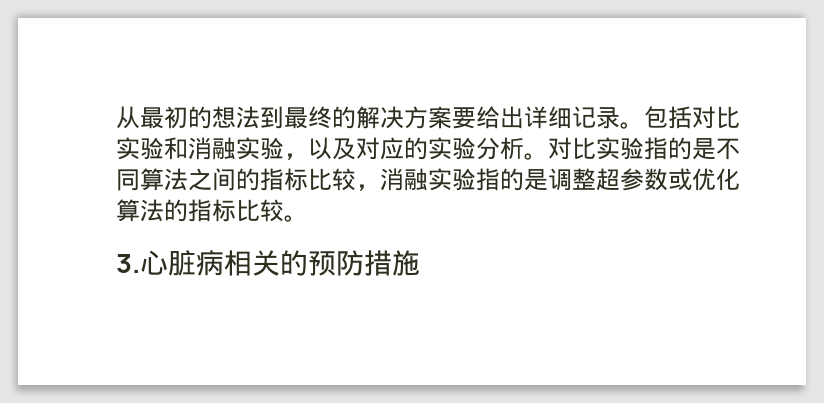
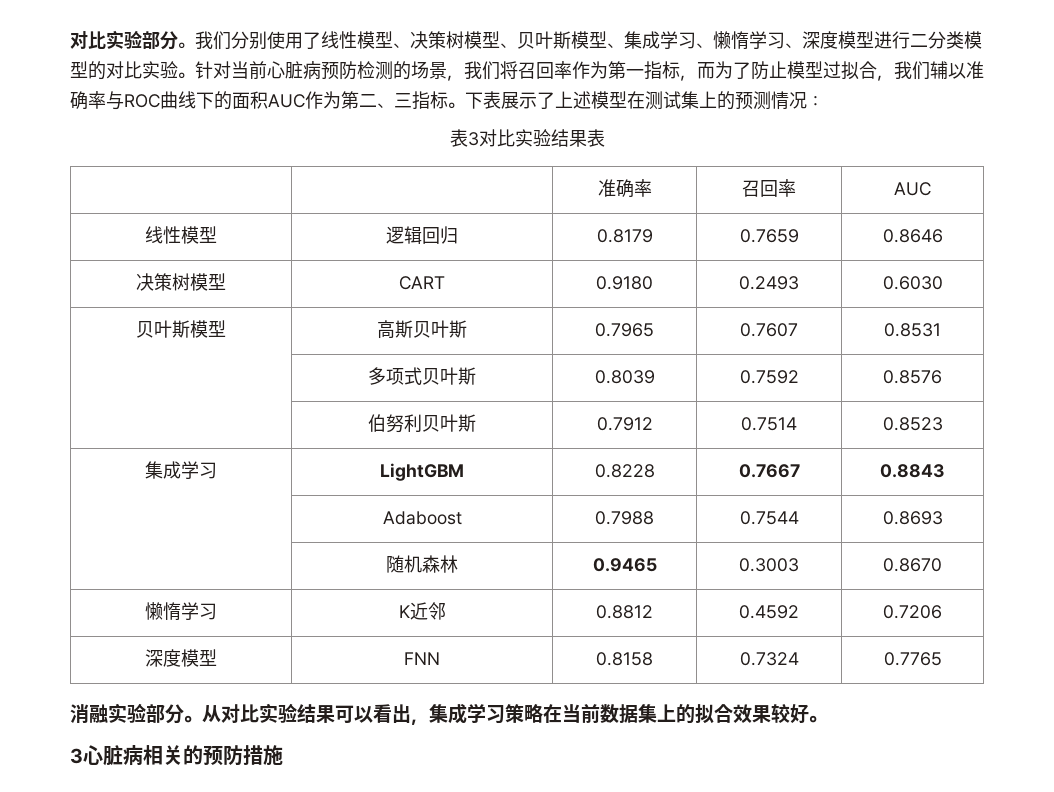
- 从最初的想法到最终的解决方案要给出详细记录。包括对比实验和消融实验，以及对应的实验分析。对比实验指的是不同算法之间的指标比较，消融实验指的是调整超参数或优化算法的指标比较。
+ 对比实验部分。我们分别使用了线性模型、决策树模型、贝叶斯模型、集成学习、懒惰学习、深度模型进行二分类模型的对比实验。针对当前心脏病预防检测的场景，我们将召回率作为第一指标，而为了防止模型过拟合，我们辅以准确率与ROC曲线下的面积AUC作为第二、三指标。下表展示了上述模型在测试集上的预测情况：
+ 表3对比实验结果表
+ | | 准确率 | 召回率 | AUC
+ 线性模型 | 逻辑回归 | 0.8179 | 0.7659 | 0.8646
+ 决策树模型 | CART | 0.9180 | 0.2493 | 0.6030
+ 贝叶斯模型 | 高斯贝叶斯 | 0.7965 | 0.7607 | 0.8531
+ | 多项式贝叶斯 | 0.8039 | 0.7592 | 0.8576
+ | 伯努利贝叶斯 | 0.7912 | 0.7514 | 0.8523
+ 集成学习 | LightGBM | 0.8228 | 0.7667 | 0.8843
+ | Adaboost | 0.7988 | 0.7544 | 0.8693
+ | 随机森林 | 0.9465 | 0.3003 | 0.8670
+ 懒惰学习 | K近邻 | 0.8812 | 0.4592 | 0.7206
+ 深度模型 | FNN | 0.8158 | 0.7324 | 0.7765
+ 消融实验部分。从对比实验结果可以看出，集成学习策略在当前数据集上的拟合效果较好。
- 3.心脏病相关的预防措施
+ 3心脏病相关的预防措施

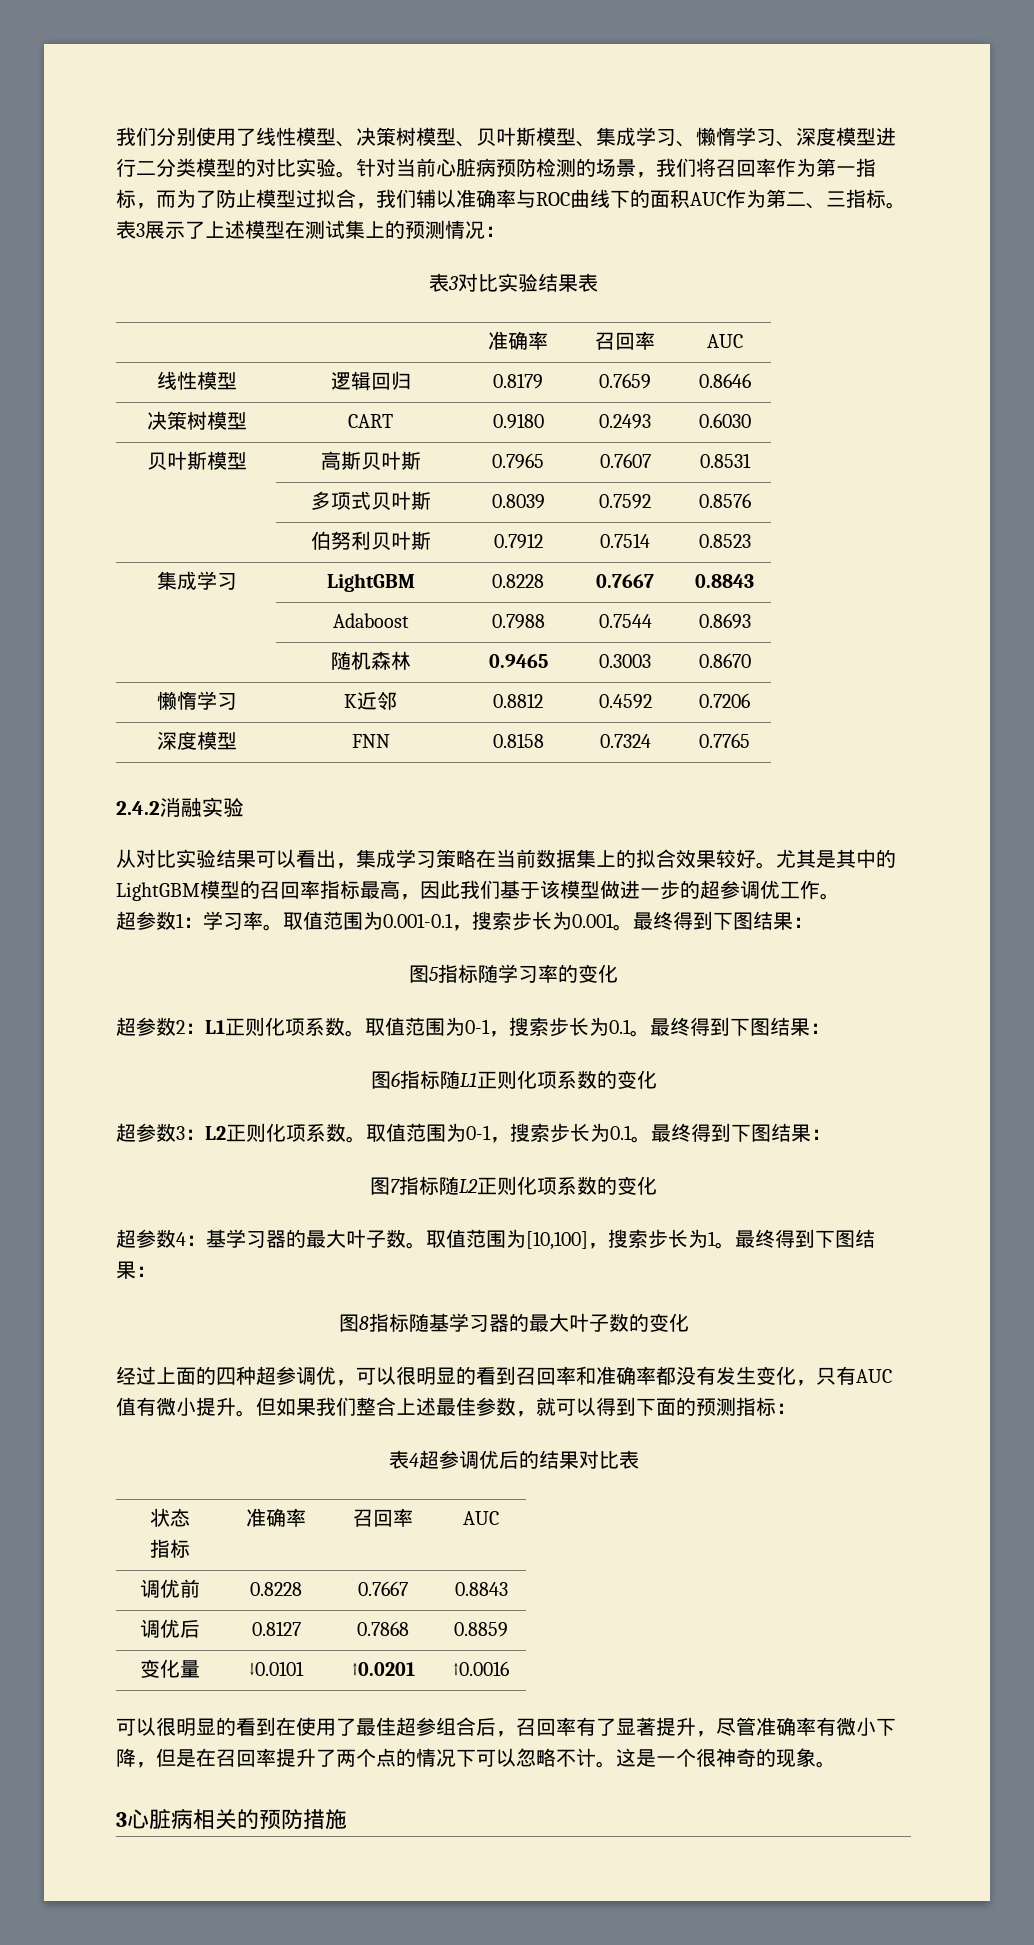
- 对比实验部分。
- 下表展示了上述模型在测试集上的预测情况：
+ 表3展示了上述模型在测试集上的预测情况：
- 消融实验部分。从对比实验结果可以看出，集成学习策略在当前数据集上的拟合效果较好。
+ 2.4.2消融实验
+ 从对比实验结果可以看出，集成学习策略在当前数据集上的拟合效果较好。尤其是其中的LightGBM模型的召回率指标最高，因此我们基于该模型做进一步的超参调优工作。
+ 超参数1：学习率。取值范围为0.001-0.1，搜索步长为0.001。最终得到下图结果：
+ 图5指标随学习率的变化
+ 超参数2：L1正则化项系数。取值范围为0-1，搜索步长为0.1。最终得到下图结果：
+ 图6指标随L1正则化项系数的变化
+ 超参数3：L2正则化项系数。取值范围为0-1，搜索步长为0.1。最终得到下图结果：
+ 图7指标随L2正则化项系数的变化
+ 超参数4：基学习器的最大叶子数。取值范围为[10,100]，搜索步长为1。最终得到下图结果：
+ 图8指标随基学习器的最大叶子数的变化
+ 经过上面的四种超参调优，可以很明显的看到召回率和准确率都没有发生变化，只有AUC值有微小提升。但如果我们整合上述最佳参数，就可以得到下面的预测指标：
+ 表4超参调优后的结果对比表
+ 状态
+ 指标 | 准确率 | 召回率 | AUC
+ 调优前 | 0.8228 | 0.7667 | 0.8843
+ 调优后 | 0.8127 | 0.7868 | 0.8859
+ 变化量 | ↓0.0101 | ↑0.0201 | ↑0.0016
+ 可以很明显的看到在使用了最佳超参组合后，召回率有了显著提升，尽管准确率有微小下降，但是在召回率提升了两个点的情况下可以忽略不计。这是一个很神奇的现象。

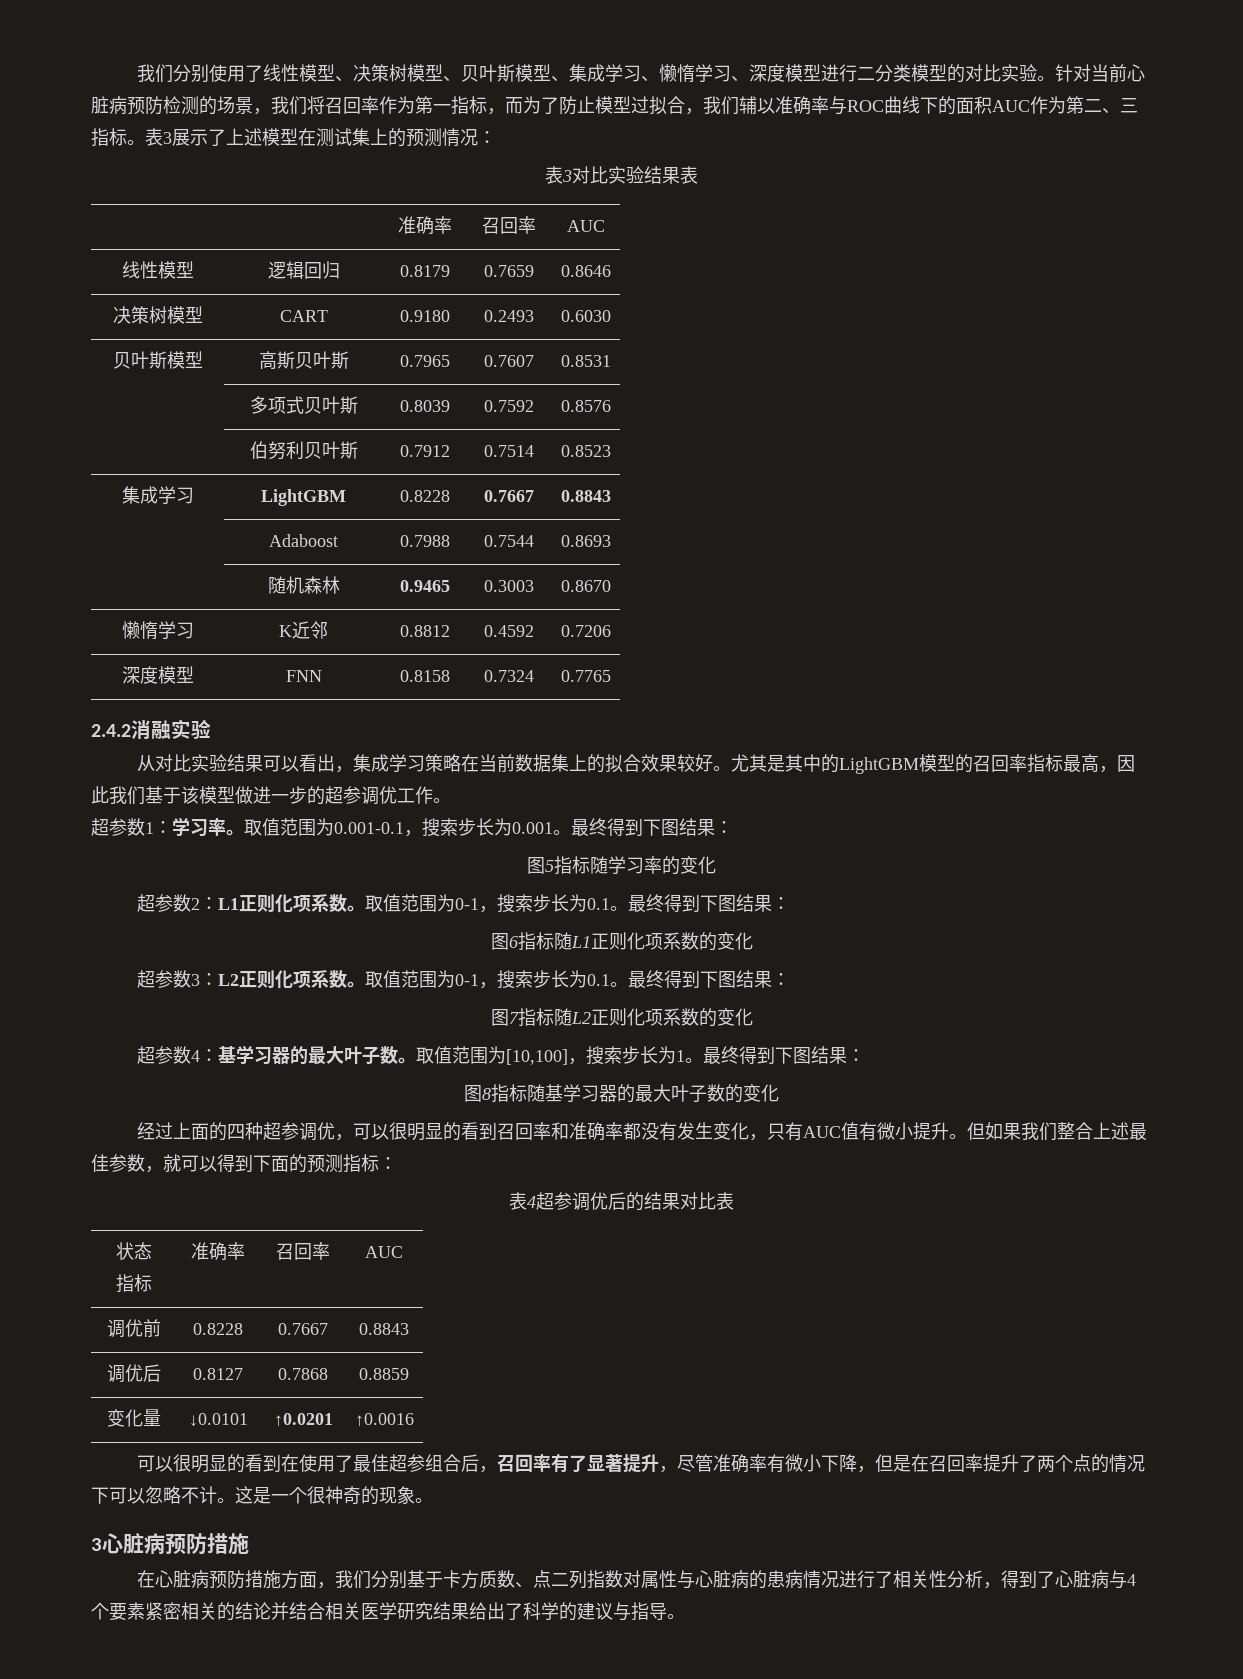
- 3心脏病相关的预防措施
+ 3心脏病预防措施
+ 在心脏病预防措施方面，我们分别基于卡方质数、点二列指数对属性与心脏病的患病情况进行了相关性分析，得到了心脏病与4个要素紧密相关的结论并结合相关医学研究结果给出了科学的建议与指导。

